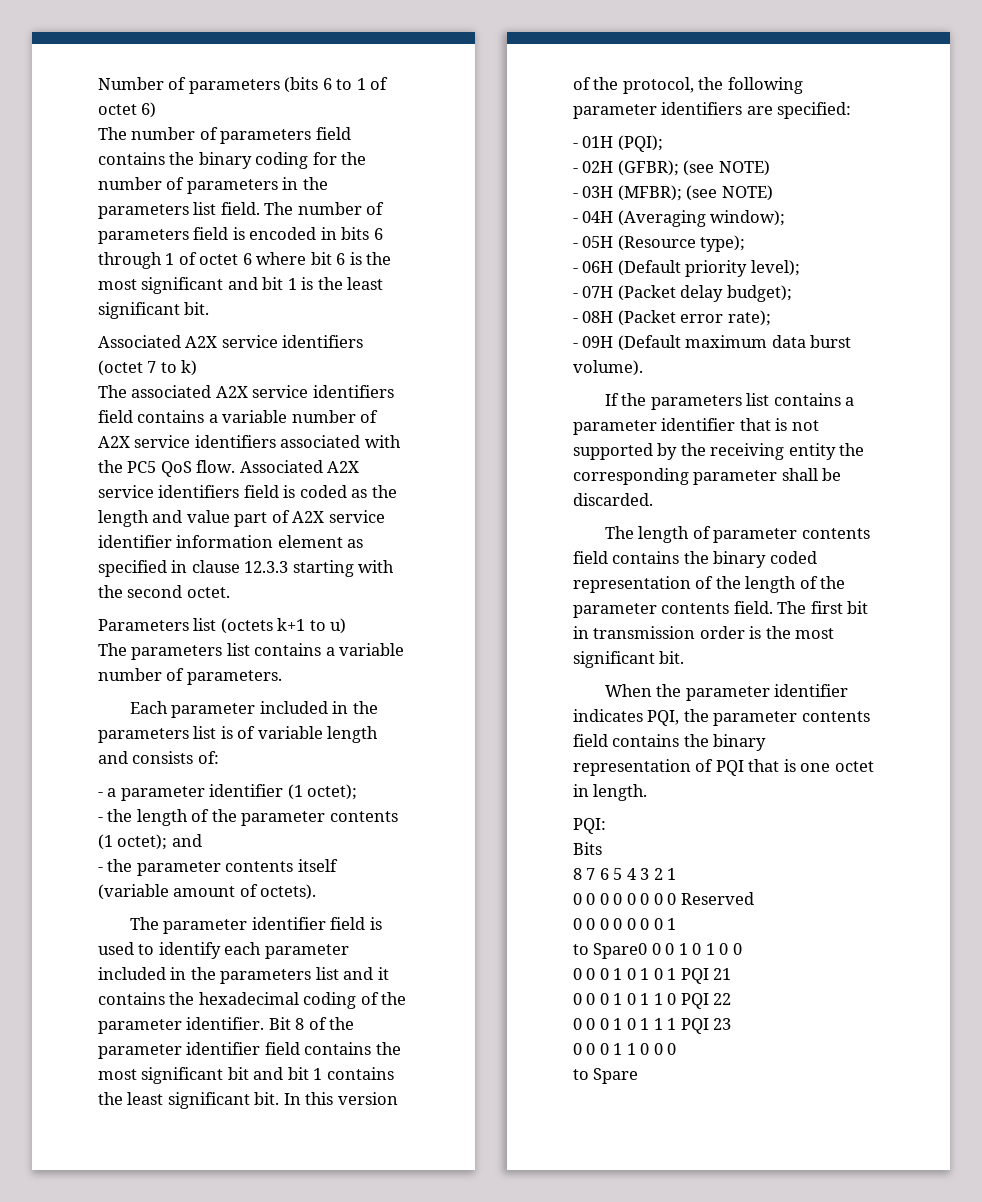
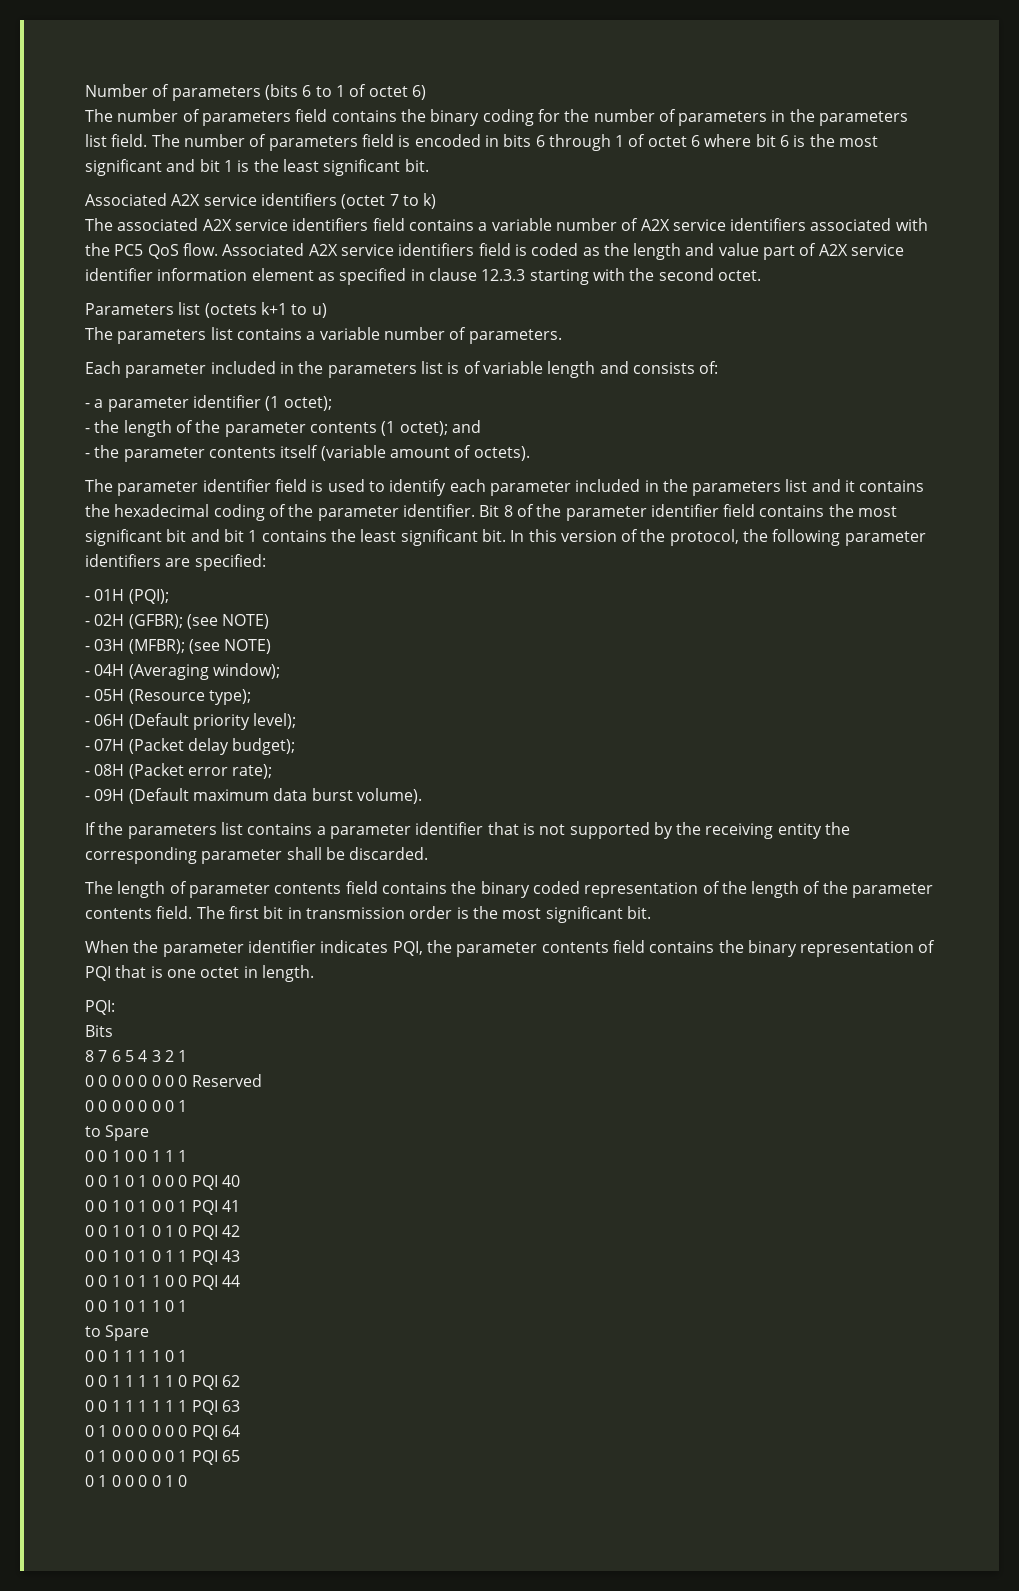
  0 0 0 0 0 0 0 1
- to Spare0 0 0 1 0 1 0 0
- 0 0 0 1 0 1 0 1 PQI 21
- 0 0 0 1 0 1 1 0 PQI 22
- 0 0 0 1 0 1 1 1 PQI 23
- 0 0 0 1 1 0 0 0
  to Spare
+ 0 0 1 0 0 1 1 1
+ 0 0 1 0 1 0 0 0 PQI 40
+ 0 0 1 0 1 0 0 1 PQI 41
+ 0 0 1 0 1 0 1 0 PQI 42
+ 0 0 1 0 1 0 1 1 PQI 43
+ 0 0 1 0 1 1 0 0 PQI 44
+ 0 0 1 0 1 1 0 1
+ to Spare
+ 0 0 1 1 1 1 0 1
+ 0 0 1 1 1 1 1 0 PQI 62
+ 0 0 1 1 1 1 1 1 PQI 63
+ 0 1 0 0 0 0 0 0 PQI 64
+ 0 1 0 0 0 0 0 1 PQI 65
+ 0 1 0 0 0 0 1 0

